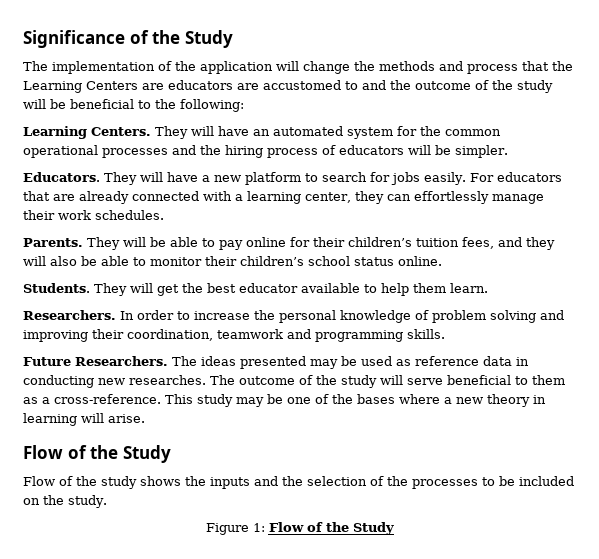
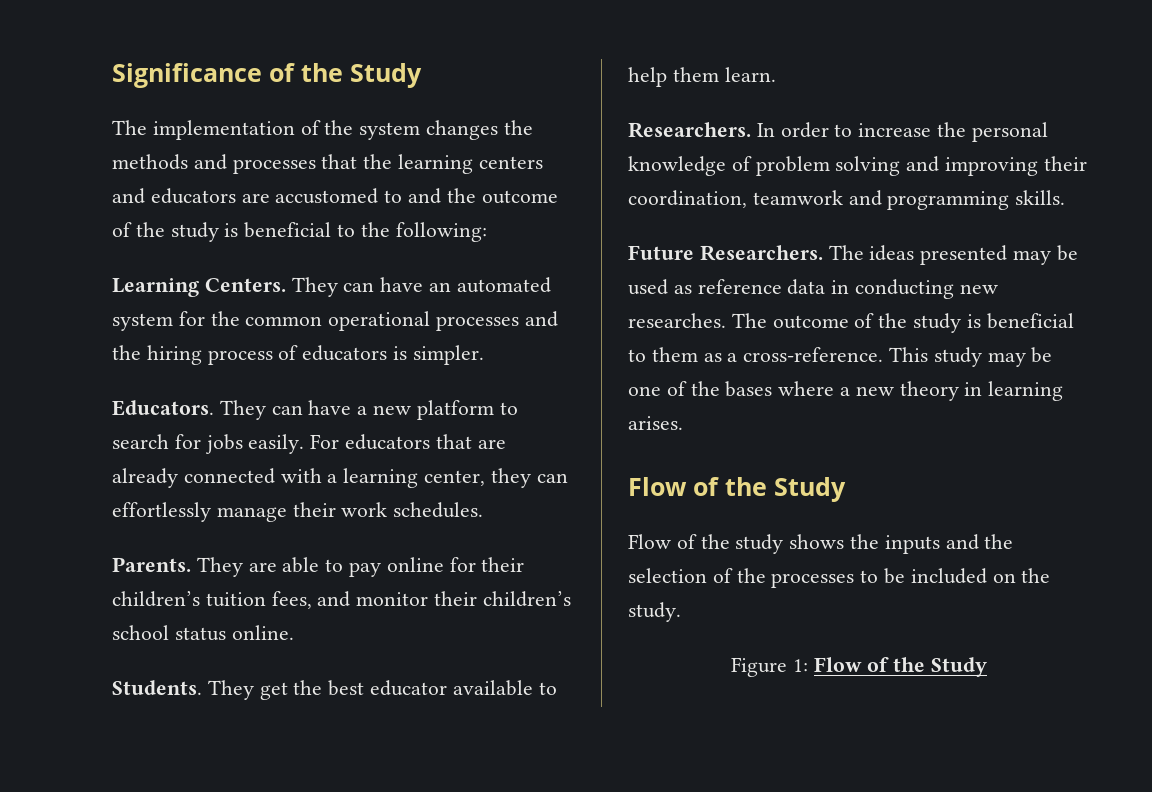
- The implementation of the application will change the methods and process that the Learning Centers are educators are accustomed to and the outcome of the study will be beneficial to the following:
+ The implementation of the system changes the methods and processes that the learning centers and educators are accustomed to and the outcome of the study is beneficial to the following:
- They will have an automated system for the common operational processes and the hiring process of educators will be simpler.
+ They can have an automated system for the common operational processes and the hiring process of educators is simpler.
- They will have a new platform to search for jobs easily.
+ They can have a new platform to search for jobs easily.
- They will be able to pay online for their children’s tuition fees, and they will also be able to monitor their children’s school status online.
+ They are able to pay online for their children’s tuition fees, and monitor their children’s school status online.
- They will get the best educator available to help them learn.
+ They get the best educator available to help them learn.
- The outcome of the study will serve beneficial to them as a cross-reference.
+ The outcome of the study is beneficial to them as a cross-reference.
- This study may be one of the bases where a new theory in learning will arise.
+ This study may be one of the bases where a new theory in learning arises.

